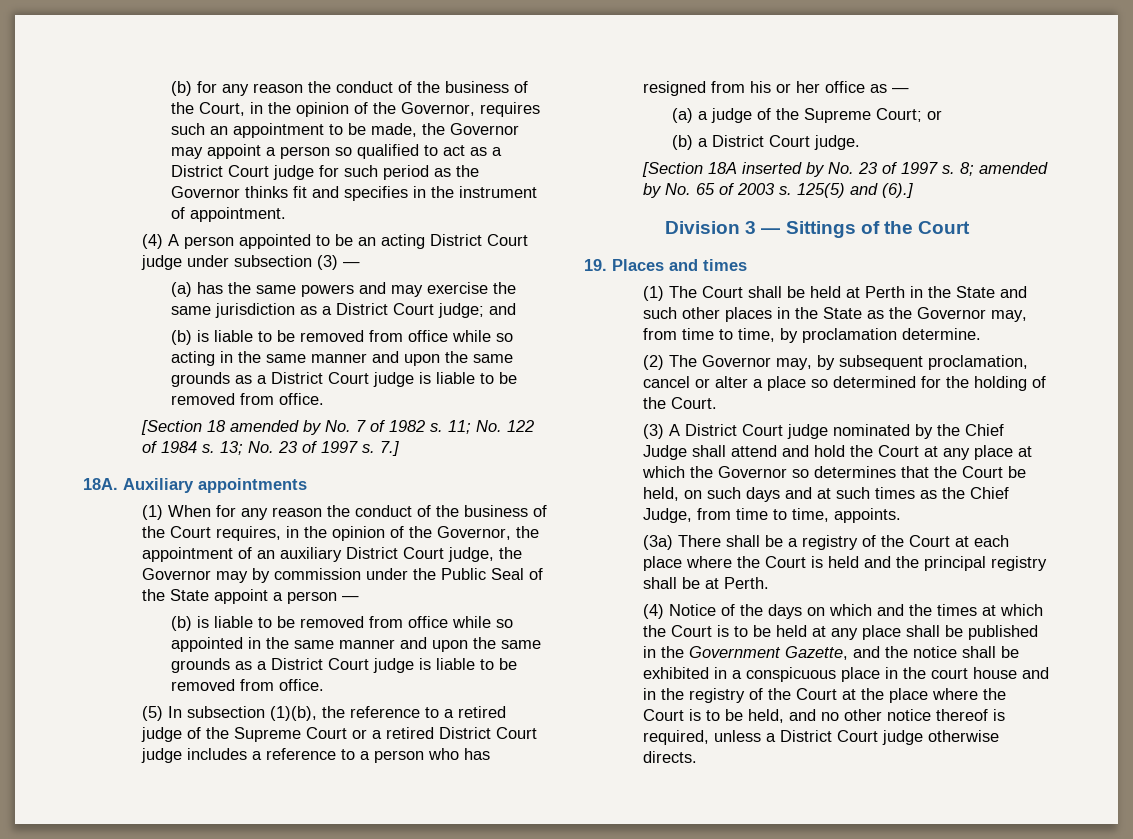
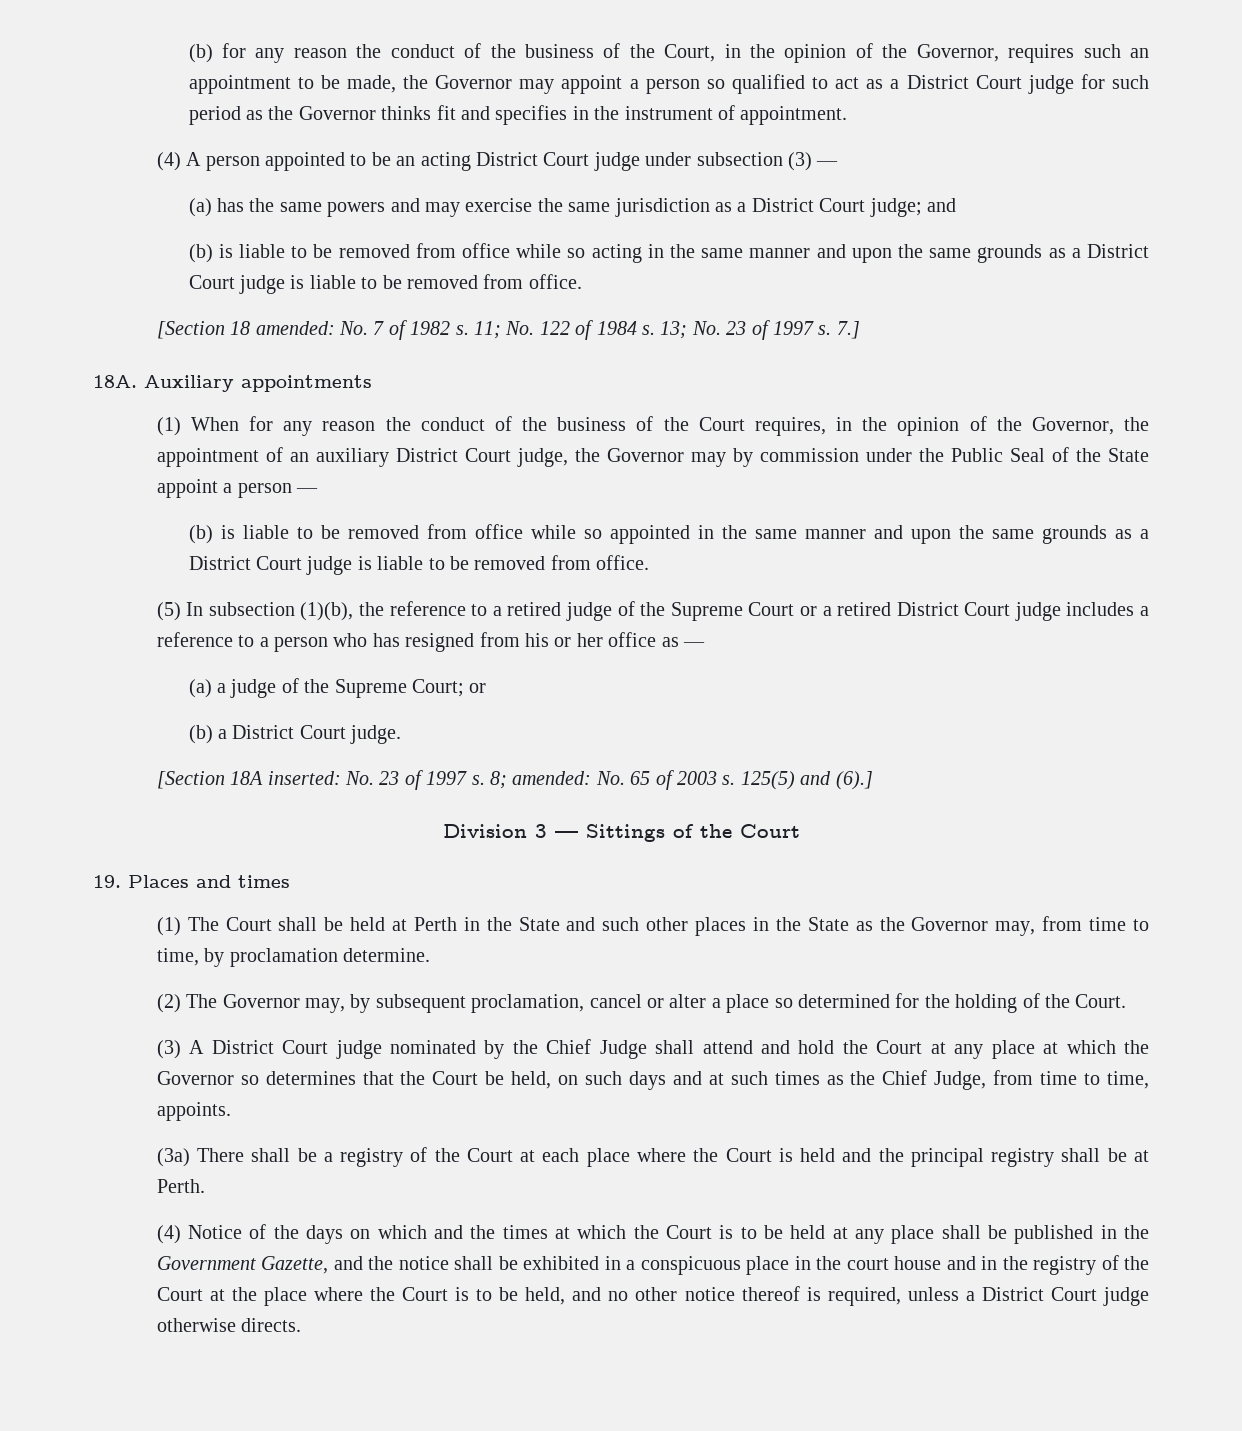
- [Section 18 amended by No. 7 of 1982 s.
+ [Section 18 amended: No. 7 of 1982 s.
- [Section 18A inserted by No. 23 of 1997 s.
+ [Section 18A inserted: No. 23 of 1997 s.
- 8; amended by No. 65 of 2003 s.
+ 8; amended: No. 65 of 2003 s.

